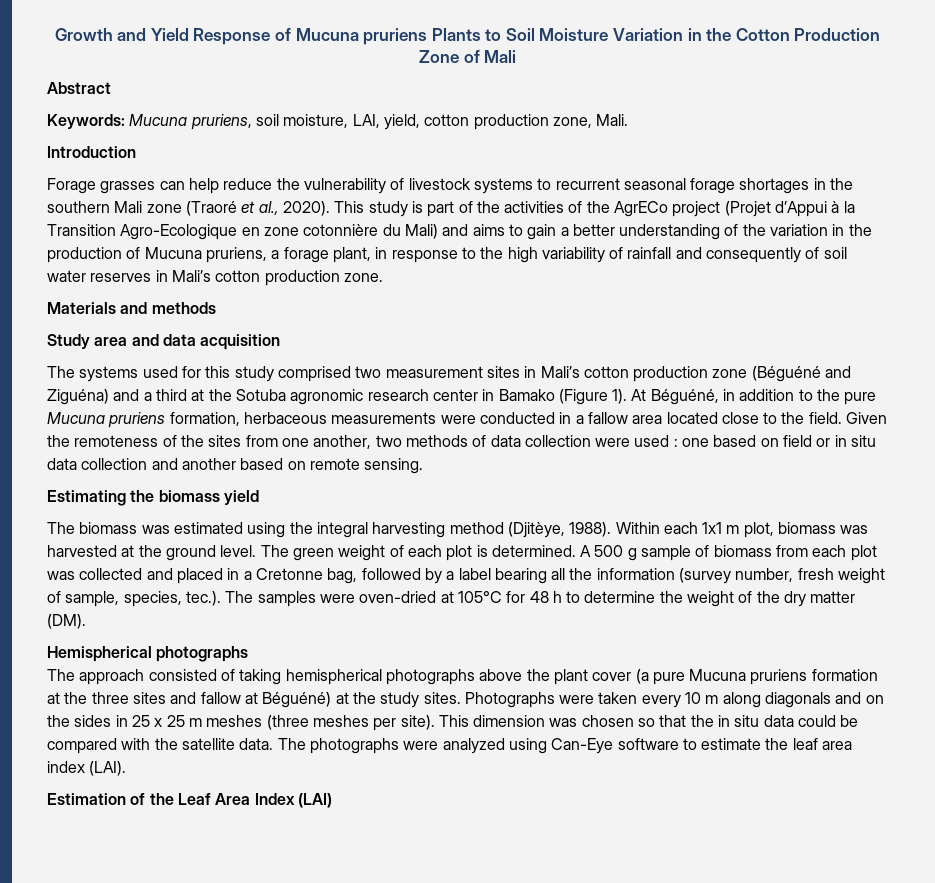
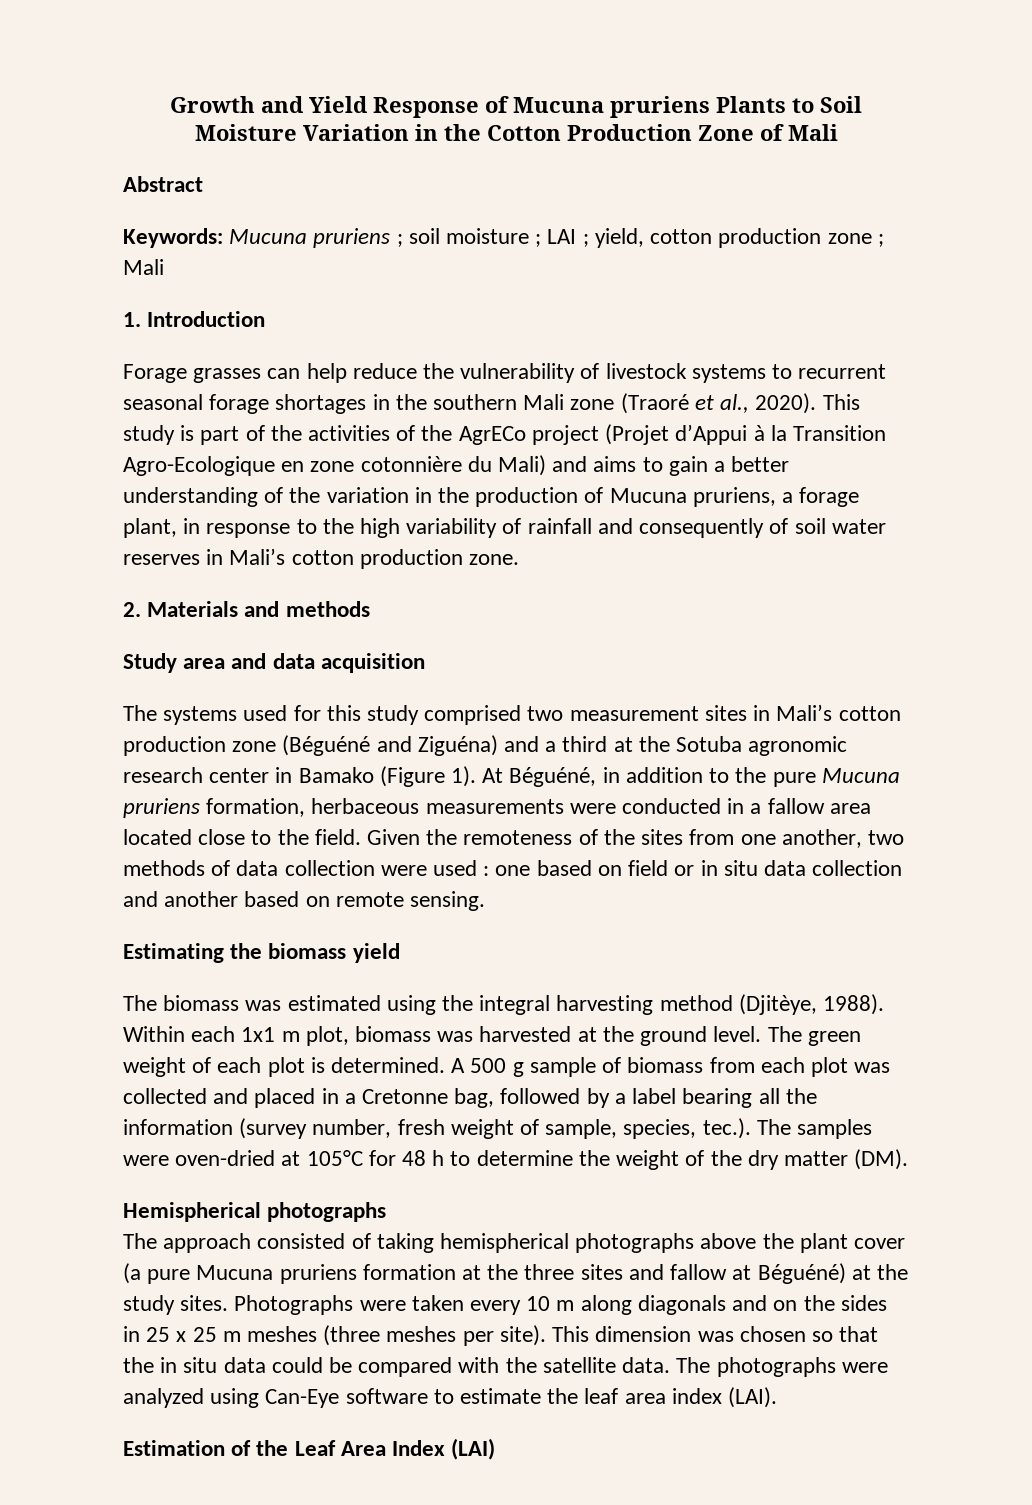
- Keywords: Mucuna pruriens, soil moisture, LAI, yield, cotton production zone, Mali.
- Introduction
+ Keywords: Mucuna pruriens ; soil moisture ; LAI ; yield, cotton production zone ; Mali
+ 1. Introduction
- Materials and methods
+ 2. Materials and methods

